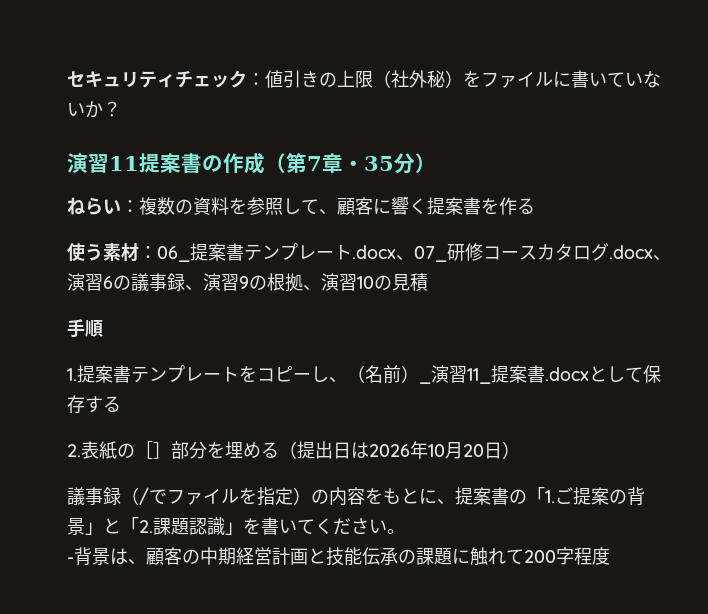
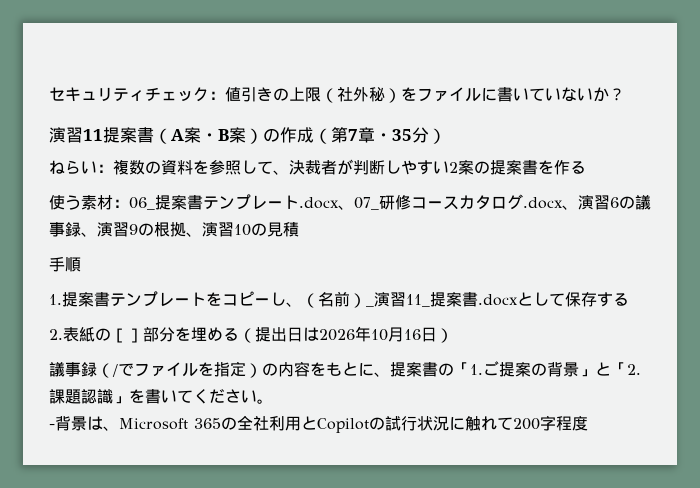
- 演習11提案書の作成（第7章・35分）
+ 演習11提案書（A案・B案）の作成（第7章・35分）
- ねらい：複数の資料を参照して、顧客に響く提案書を作る
+ ねらい：複数の資料を参照して、決裁者が判断しやすい2案の提案書を作る
- 2.表紙の［］部分を埋める（提出日は2026年10月20日）
+ 2.表紙の［］部分を埋める（提出日は2026年10月16日）
- -背景は、顧客の中期経営計画と技能伝承の課題に触れて200字程度
+ -背景は、Microsoft 365の全社利用とCopilotの試行状況に触れて200字程度

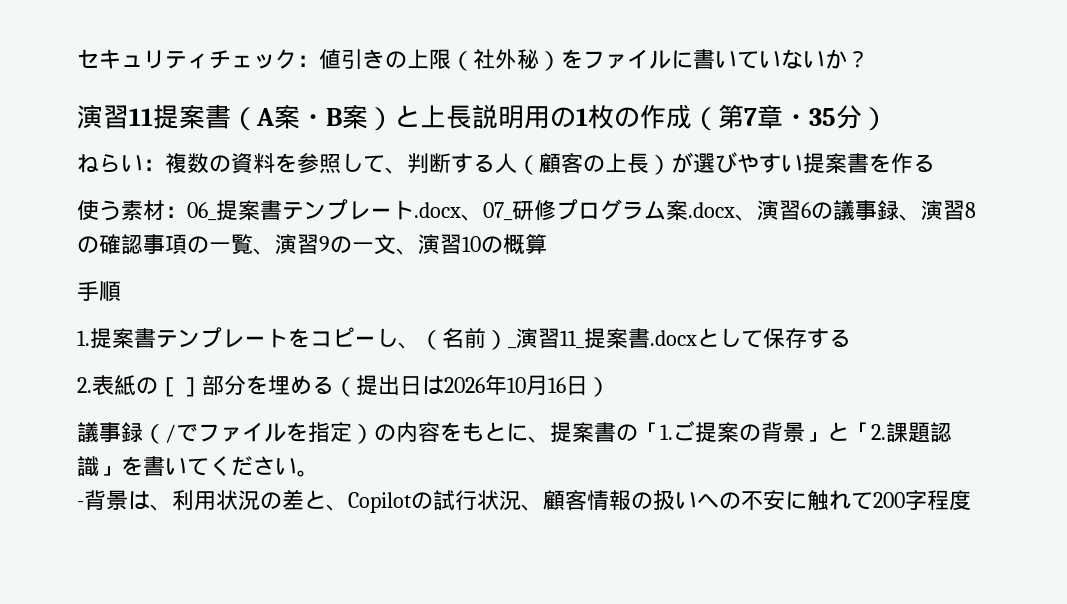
- 演習11提案書（A案・B案）の作成（第7章・35分）
+ 演習11提案書（A案・B案）と上長説明用の1枚の作成（第7章・35分）
- ねらい：複数の資料を参照して、決裁者が判断しやすい2案の提案書を作る
+ ねらい：複数の資料を参照して、判断する人（顧客の上長）が選びやすい提案書を作る
- 使う素材：06_提案書テンプレート.docx、07_研修コースカタログ.docx、演習6の議事録、演習9の根拠、演習10の見積
+ 使う素材：06_提案書テンプレート.docx、07_研修プログラム案.docx、演習6の議事録、演習8の確認事項の一覧、演習9の一文、演習10の概算
- -背景は、Microsoft 365の全社利用とCopilotの試行状況に触れて200字程度
+ -背景は、利用状況の差と、Copilotの試行状況、顧客情報の扱いへの不安に触れて200字程度

